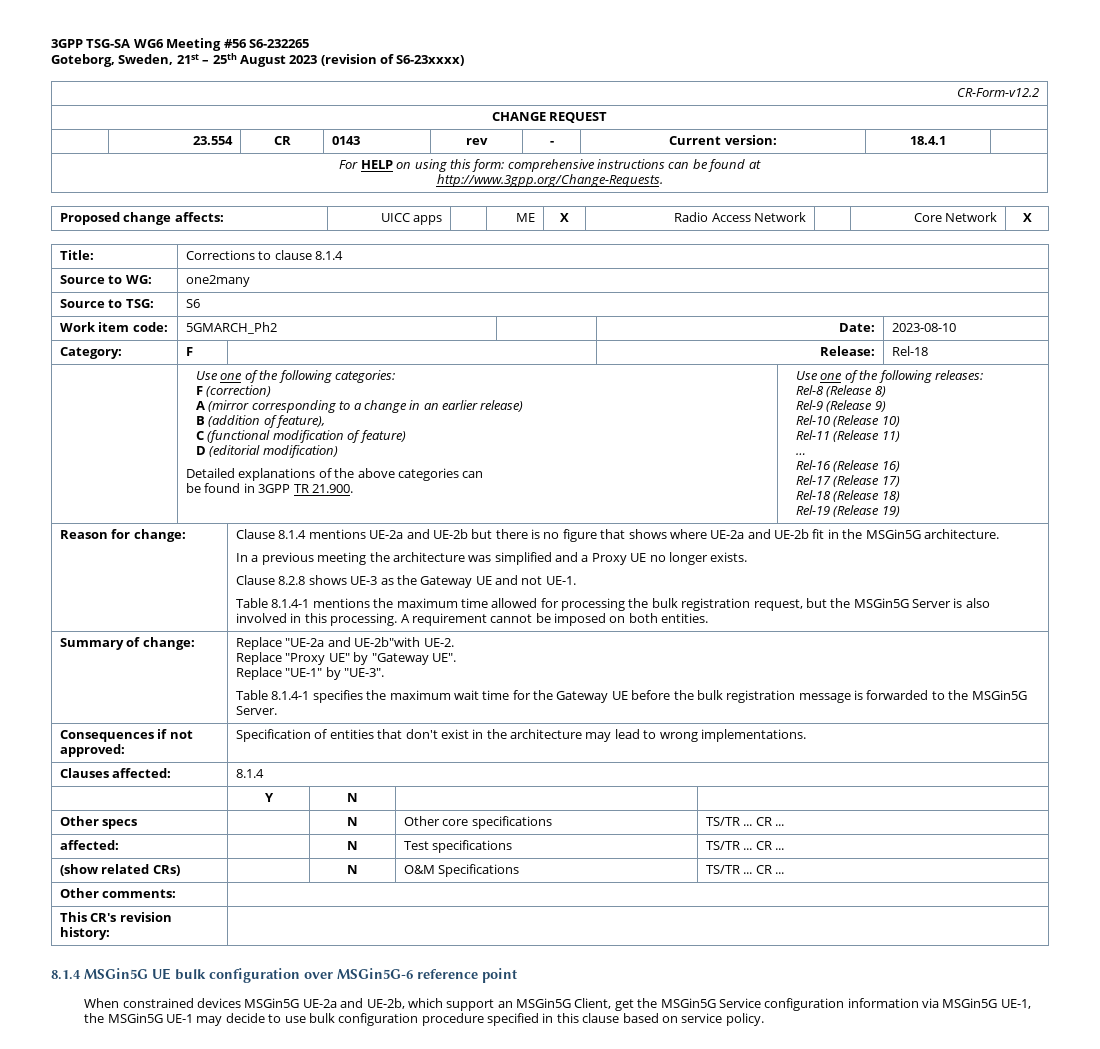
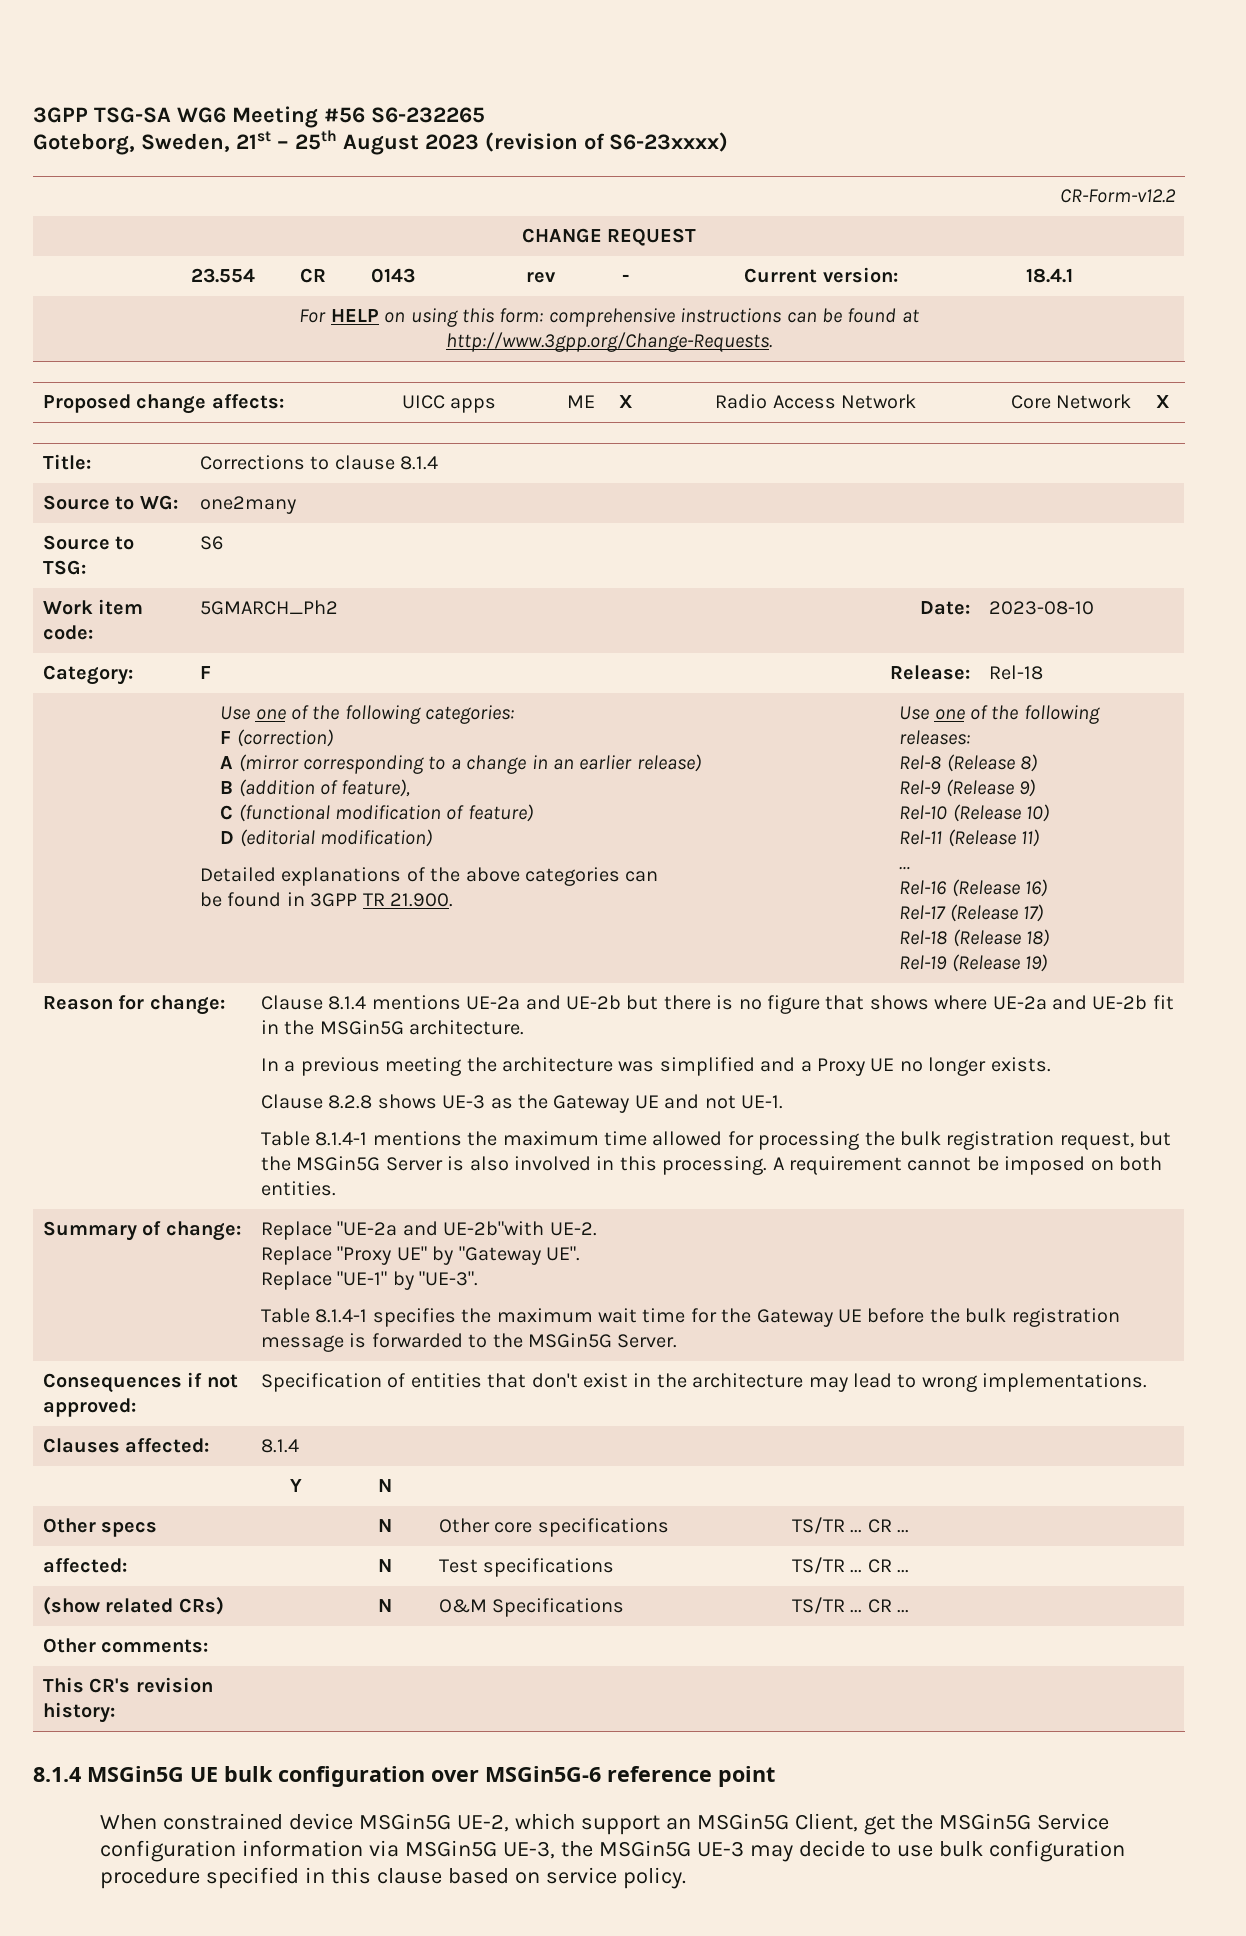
- When constrained devices MSGin5G UE-2a and UE-2b, which support an MSGin5G Client, get the MSGin5G Service configuration information via MSGin5G UE-1, the MSGin5G UE-1 may decide to use bulk configuration procedure specified in this clause based on service policy.
+ When constrained device MSGin5G UE-2, which support an MSGin5G Client, get the MSGin5G Service configuration information via MSGin5G UE-3, the MSGin5G UE-3 may decide to use bulk configuration procedure specified in this clause based on service policy.

